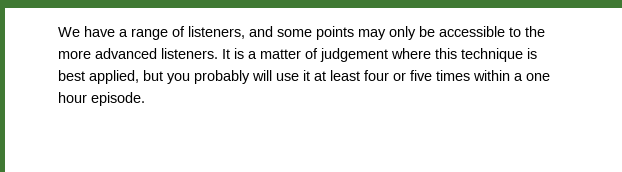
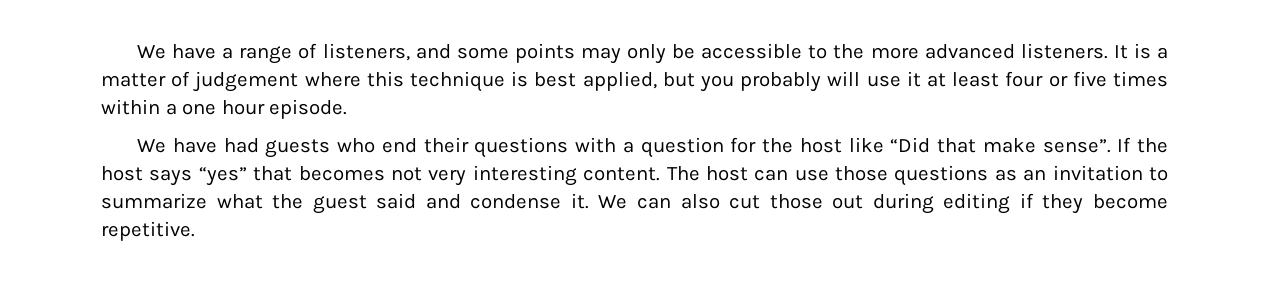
+ We have had guests who end their questions with a question for the host like “Did that make sense”. If the host says “yes” that becomes not very interesting content. The host can use those questions as an invitation to summarize what the guest said and condense it. We can also cut those out during editing if they become repetitive.

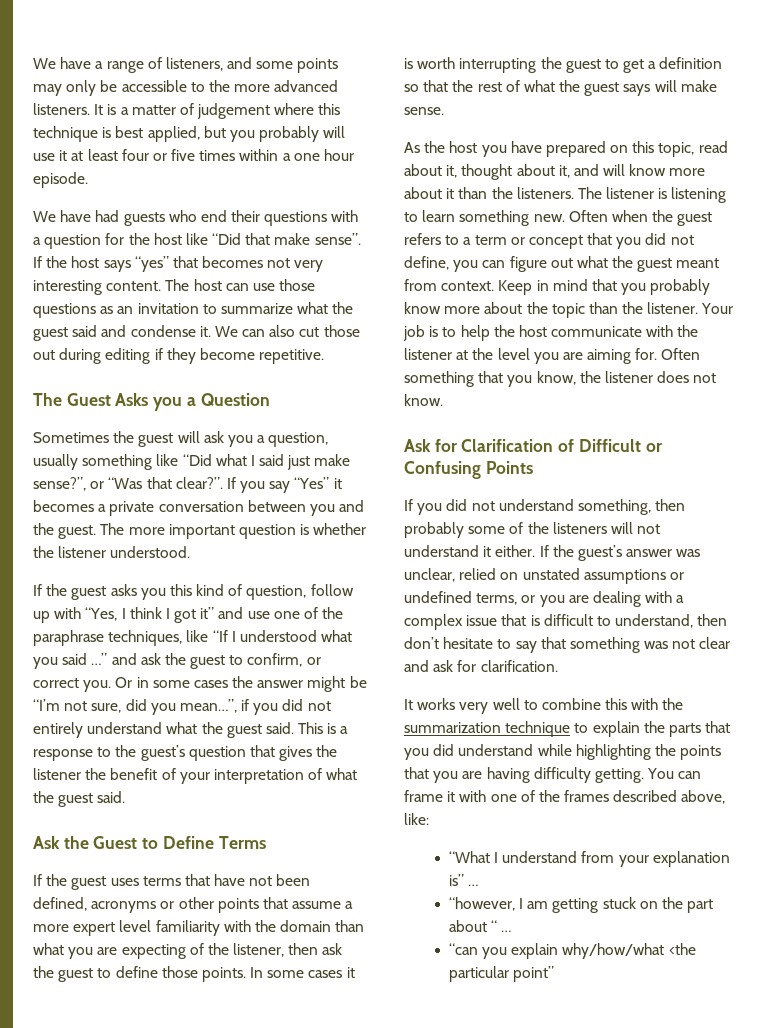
+ The Guest Asks you a Question
+ Sometimes the guest will ask you a question, usually something like “Did what I said just make sense?”, or “Was that clear?”. If you say “Yes” it becomes a private conversation between you and the guest. The more important question is whether the listener understood.
+ If the guest asks you this kind of question, follow up with “Yes, I think I got it” and use one of the paraphrase techniques, like “If I understood what you said …” and ask the guest to confirm, or correct you. Or in some cases the answer might be “I’m not sure, did you mean…”, if you did not entirely understand what the guest said. This is a response to the guest’s question that gives the listener the benefit of your interpretation of what the guest said.
+ Ask the Guest to Define Terms
+ If the guest uses terms that have not been defined, acronyms or other points that assume a more expert level familiarity with the domain than what you are expecting of the listener, then ask the guest to define those points. In some cases it is worth interrupting the guest to get a definition so that the rest of what the guest says will make sense.
+ As the host you have prepared on this topic, read about it, thought about it, and will know more about it than the listeners. The listener is listening to learn something new. Often when the guest refers to a term or concept that you did not define, you can figure out what the guest meant from context. Keep in mind that you probably know more about the topic than the listener. Your job is to help the host communicate with the listener at the level you are aiming for. Often something that you know, the listener does not know.
+ Ask for Clarification of Difficult or Confusing Points
+ If you did not understand something, then probably some of the listeners will not understand it either. If the guest’s answer was unclear, relied on unstated assumptions or undefined terms, or you are dealing with a complex issue that is difficult to understand, then don’t hesitate to say that something was not clear and ask for clarification.
+ It works very well to combine this with the summarization technique to explain the parts that you did understand while highlighting the points that you are having difficulty getting. You can frame it with one of the frames described above, like:
+ “What I understand from your explanation is” …
+ “however, I am getting stuck on the part about “ …
+ “can you explain why/how/what <the particular point”

